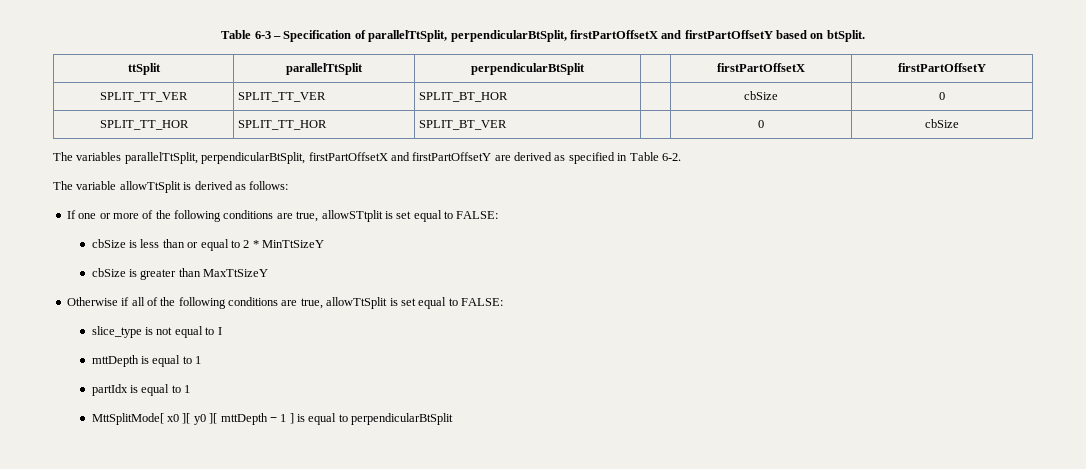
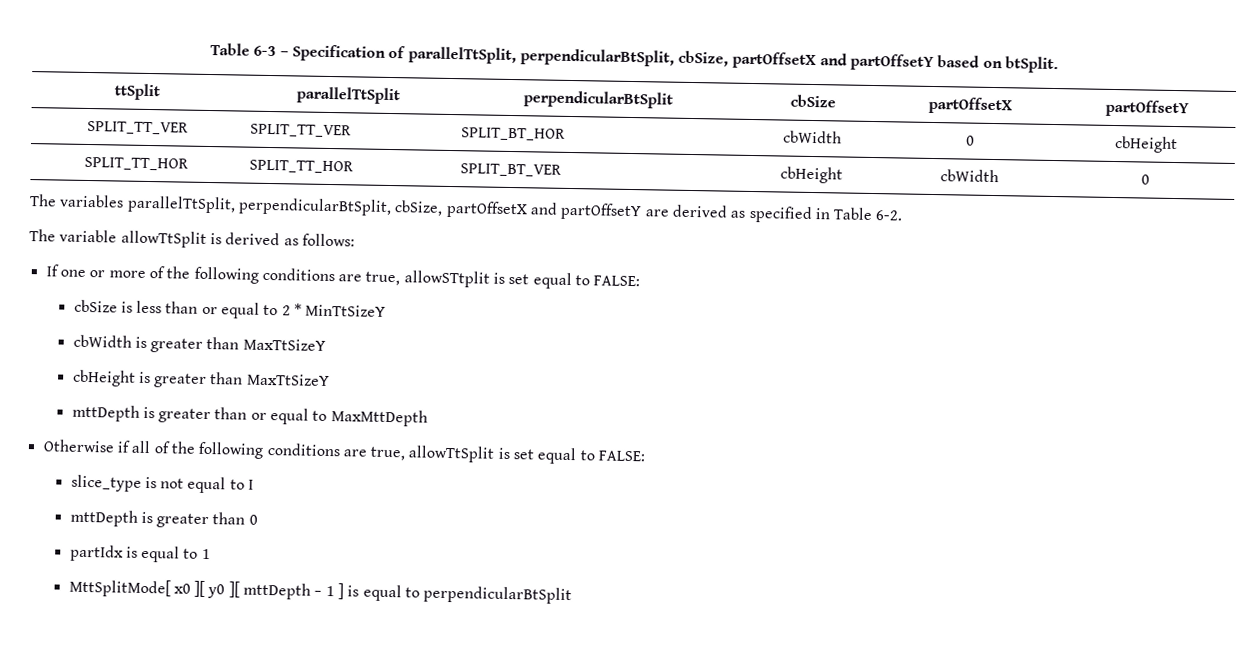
- Table 6-3 – Specification of parallelTtSplit, perpendicularBtSplit, firstPartOffsetX and firstPartOffsetY based on btSplit.
+ Table 6-3 – Specification of parallelTtSplit, perpendicularBtSplit, cbSize, partOffsetX and partOffsetY based on btSplit.
- ttSplit | parallelTtSplit | perpendicularBtSplit | | firstPartOffsetX | firstPartOffsetY
+ ttSplit | parallelTtSplit | perpendicularBtSplit | cbSize | partOffsetX | partOffsetY
- SPLIT_TT_VER | SPLIT_TT_VER | SPLIT_BT_HOR | | cbSize | 0
+ SPLIT_TT_VER | SPLIT_TT_VER | SPLIT_BT_HOR | cbWidth | 0 | cbHeight
- SPLIT_TT_HOR | SPLIT_TT_HOR | SPLIT_BT_VER | | 0 | cbSize
+ SPLIT_TT_HOR | SPLIT_TT_HOR | SPLIT_BT_VER | cbHeight | cbWidth | 0
- The variables parallelTtSplit, perpendicularBtSplit, firstPartOffsetX and firstPartOffsetY are derived as specified in Table 6-2.
+ The variables parallelTtSplit, perpendicularBtSplit, cbSize, partOffsetX and partOffsetY are derived as specified in Table 6-2.
- cbSize is greater than MaxTtSizeY
+ cbWidth is greater than MaxTtSizeY
+ cbHeight is greater than MaxTtSizeY
+ mttDepth is greater than or equal to MaxMttDepth
- mttDepth is equal to 1
+ mttDepth is greater than 0

